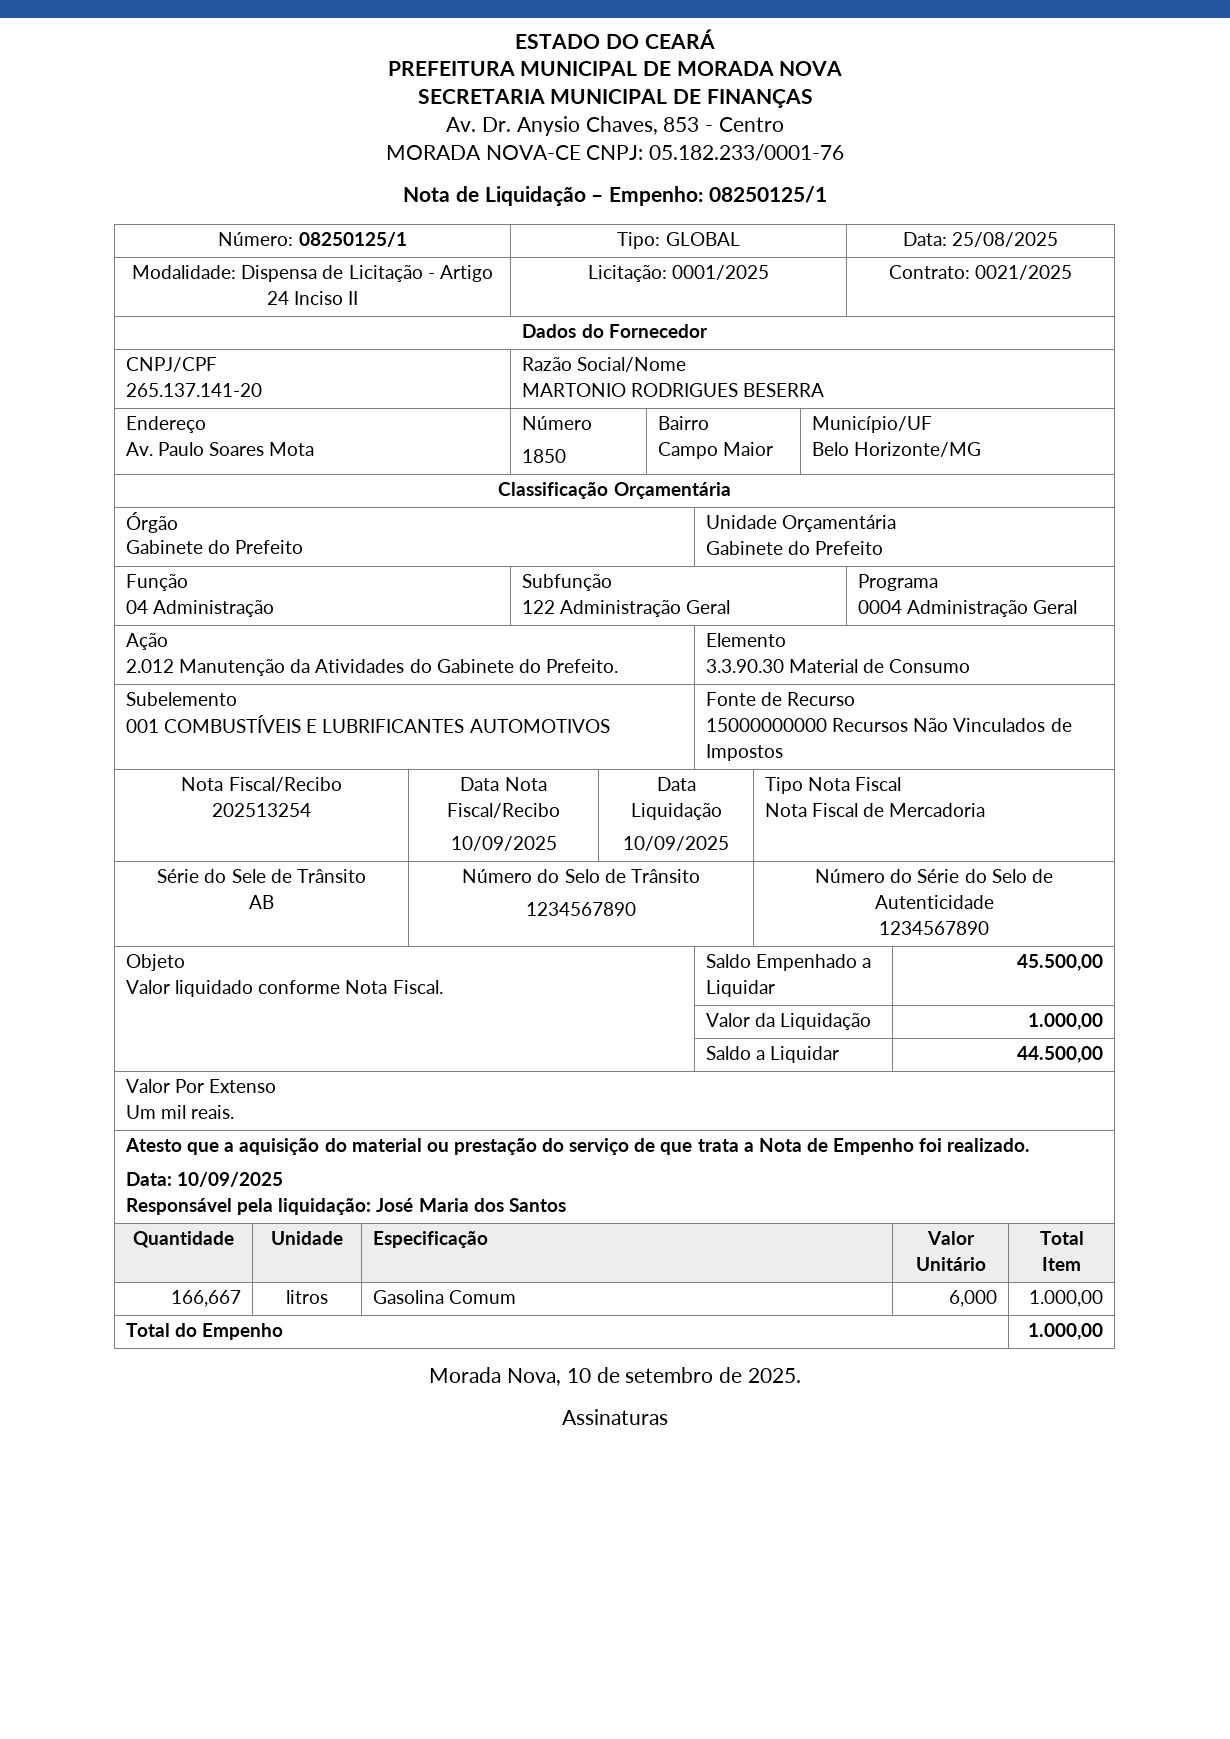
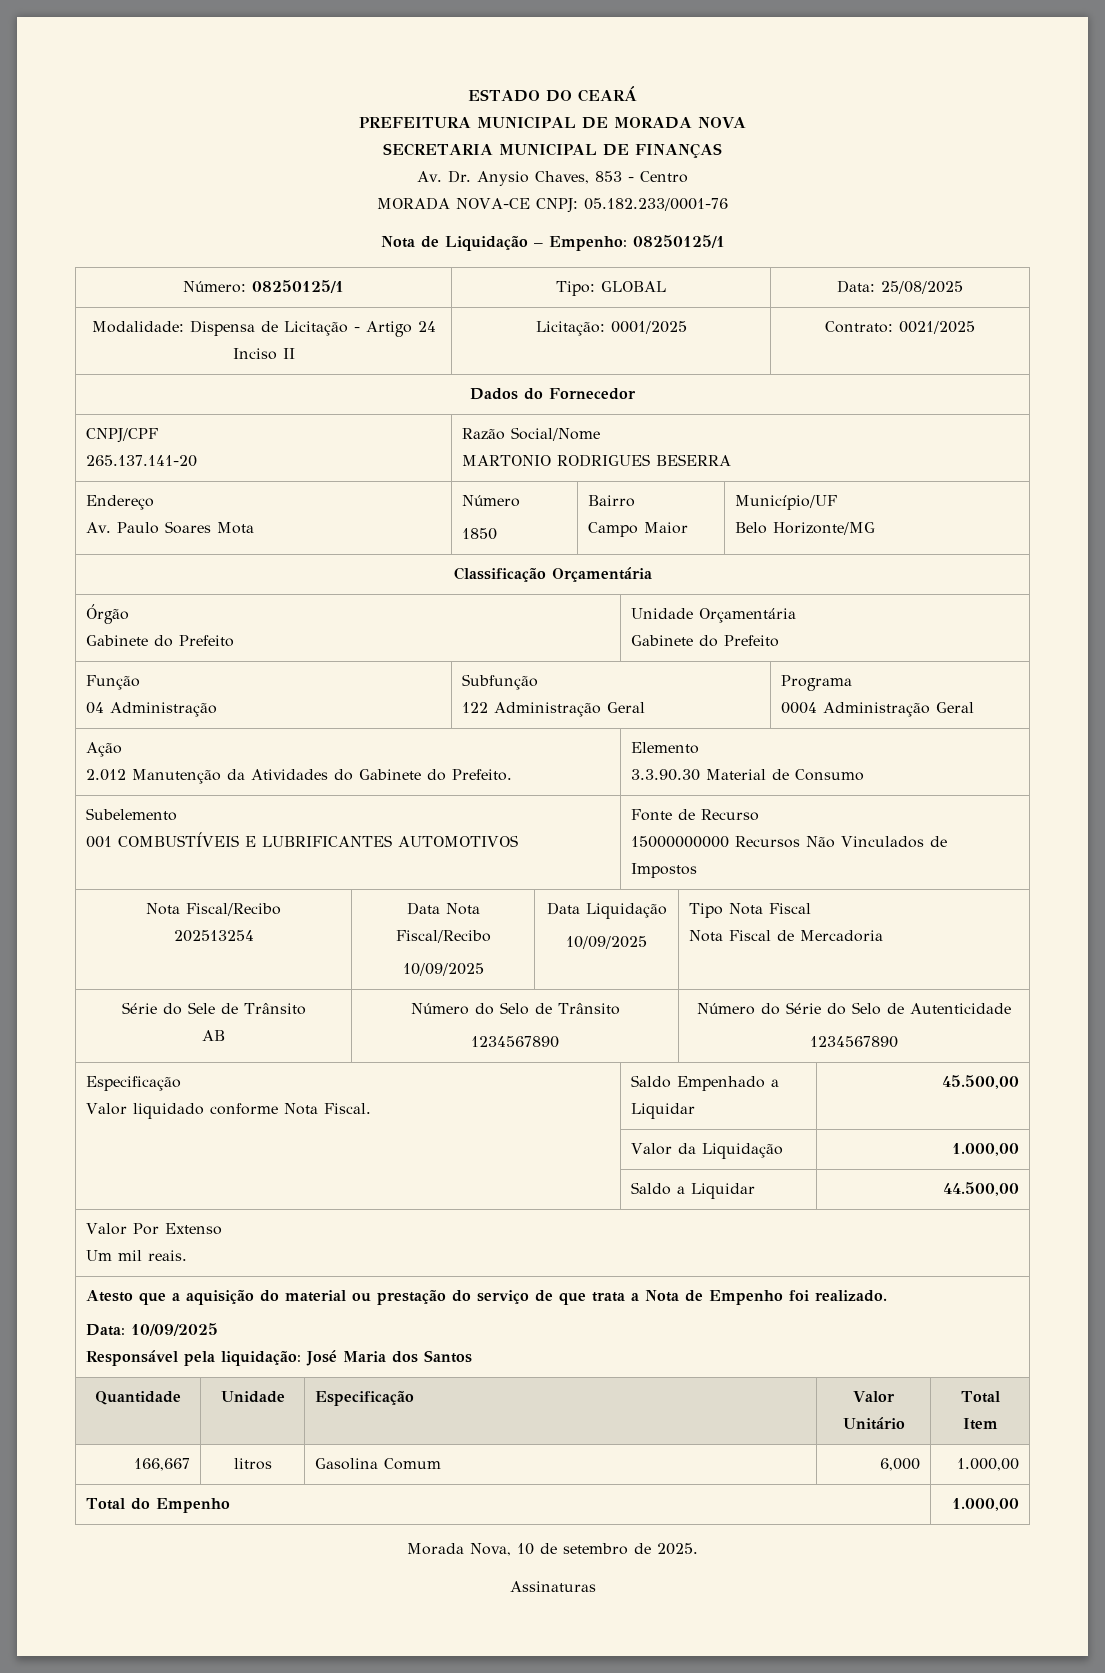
  Série do Sele de Trânsito
  AB | Número do Selo de Trânsito
  1234567890 | Número do Série do Selo de Autenticidade
  1234567890
- Objeto
+ Especificação

